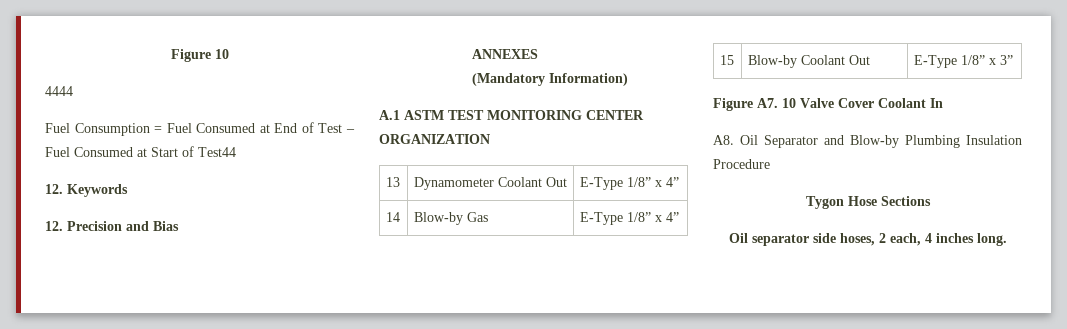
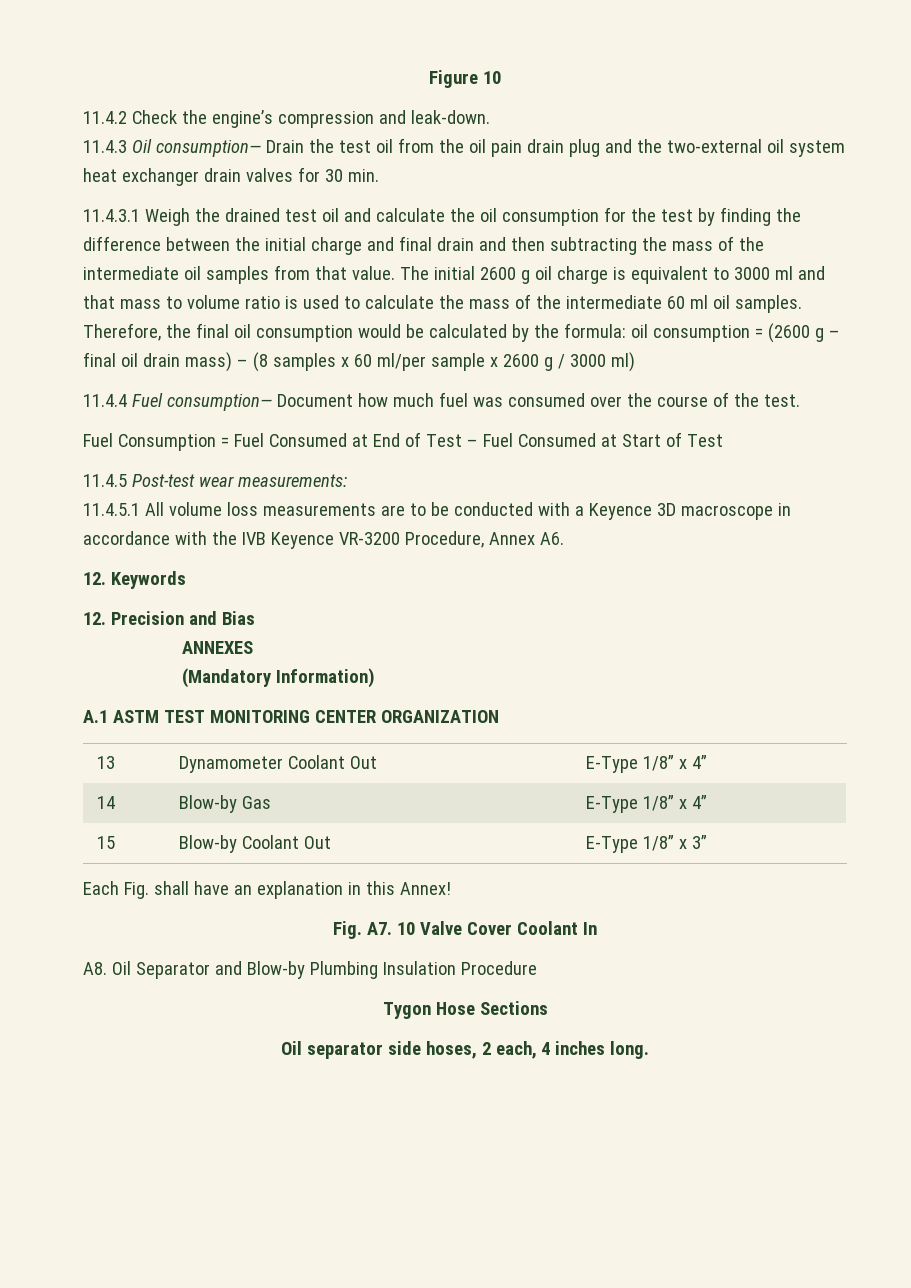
- 4444
+ 11.4.2 Check the engine’s compression and leak-down.
+ 11.4.3 Oil consumption— Drain the test oil from the oil pain drain plug and the two-external oil system heat exchanger drain valves for 30 min.
+ 11.4.3.1 Weigh the drained test oil and calculate the oil consumption for the test by finding the difference between the initial charge and final drain and then subtracting the mass of the intermediate oil samples from that value. The initial 2600 g oil charge is equivalent to 3000 ml and that mass to volume ratio is used to calculate the mass of the intermediate 60 ml oil samples. Therefore, the final oil consumption would be calculated by the formula: oil consumption = (2600 g – final oil drain mass) – (8 samples x 60 ml/per sample x 2600 g / 3000 ml)
+ 11.4.4 Fuel consumption— Document how much fuel was consumed over the course of the test.
- Fuel Consumption = Fuel Consumed at End of Test – Fuel Consumed at Start of Test44
+ Fuel Consumption = Fuel Consumed at End of Test – Fuel Consumed at Start of Test
+ 11.4.5 Post-test wear measurements:
+ 11.4.5.1 All volume loss measurements are to be conducted with a Keyence 3D macroscope in accordance with the IVB Keyence VR-3200 Procedure, Annex A6.
- Figure A7. 10 Valve Cover Coolant In
+ Each Fig. shall have an explanation in this Annex!
+ Fig. A7. 10 Valve Cover Coolant In

